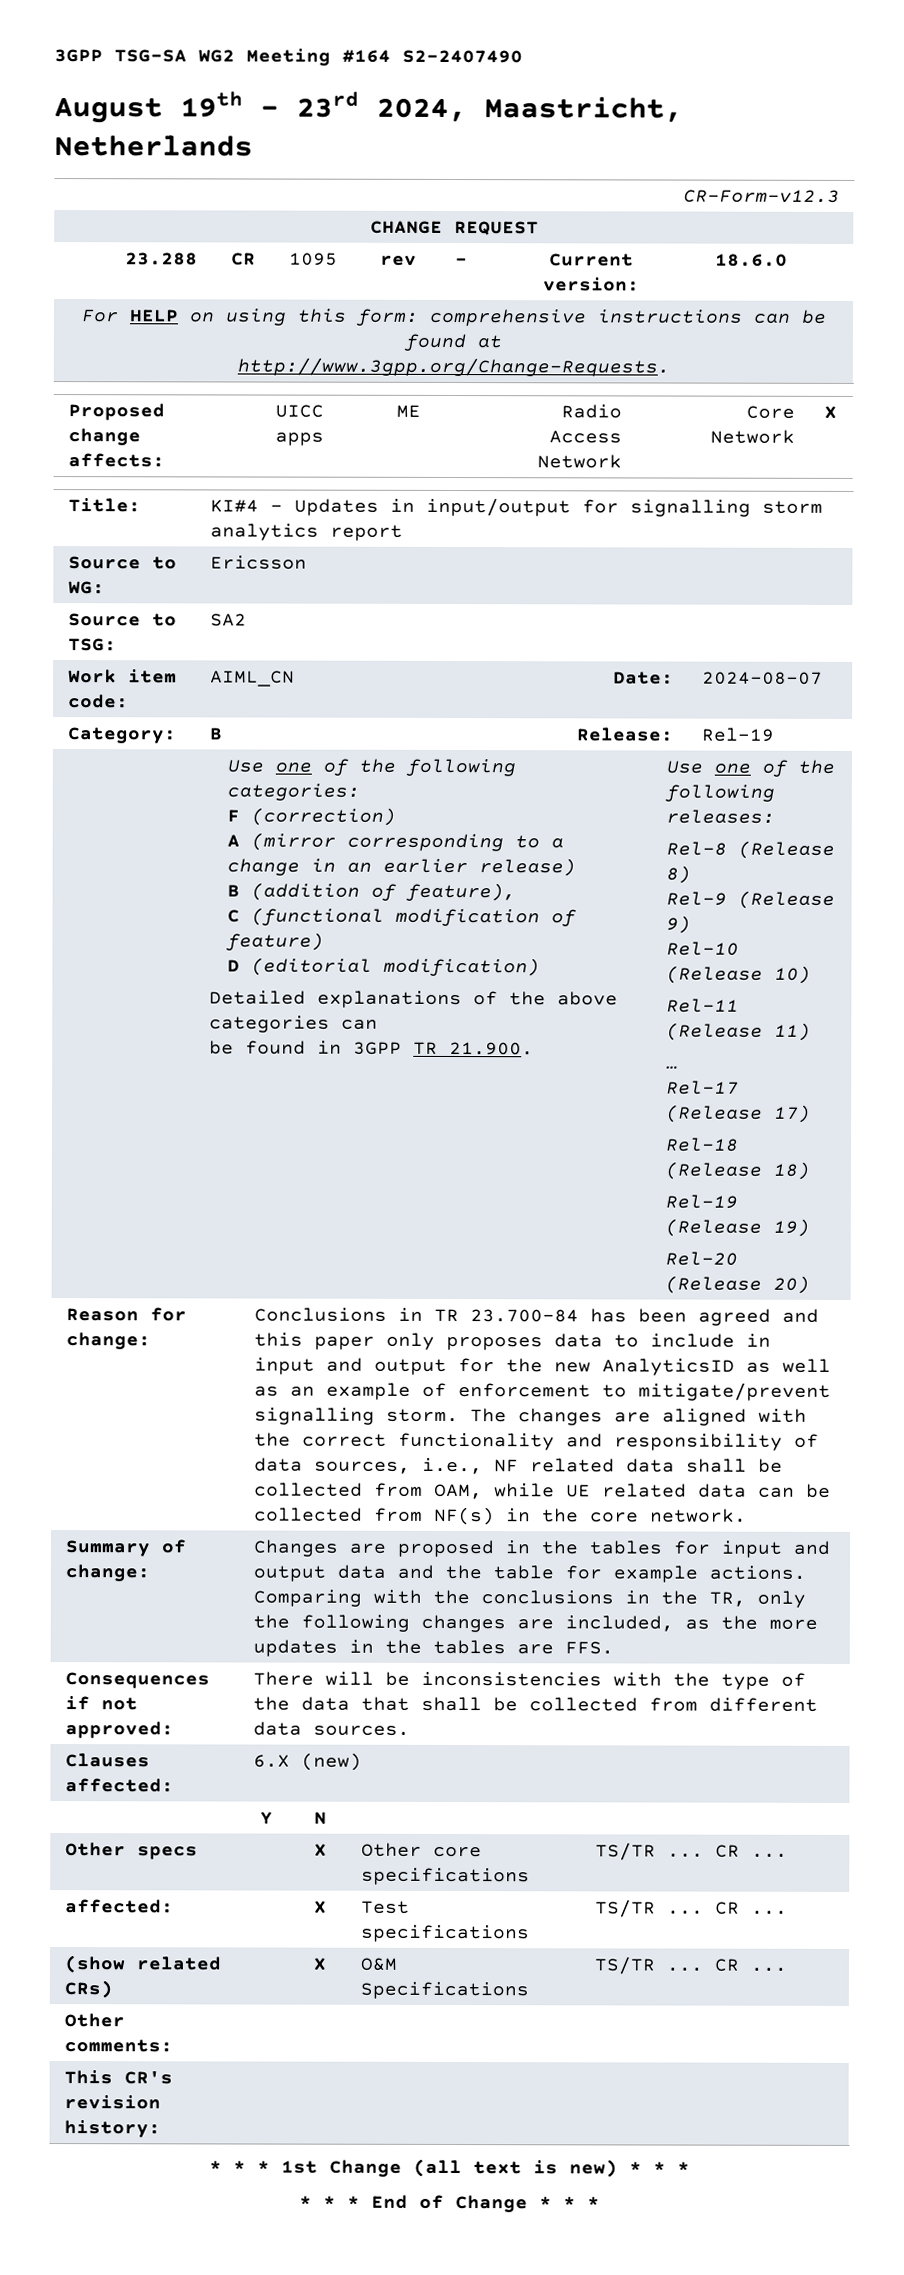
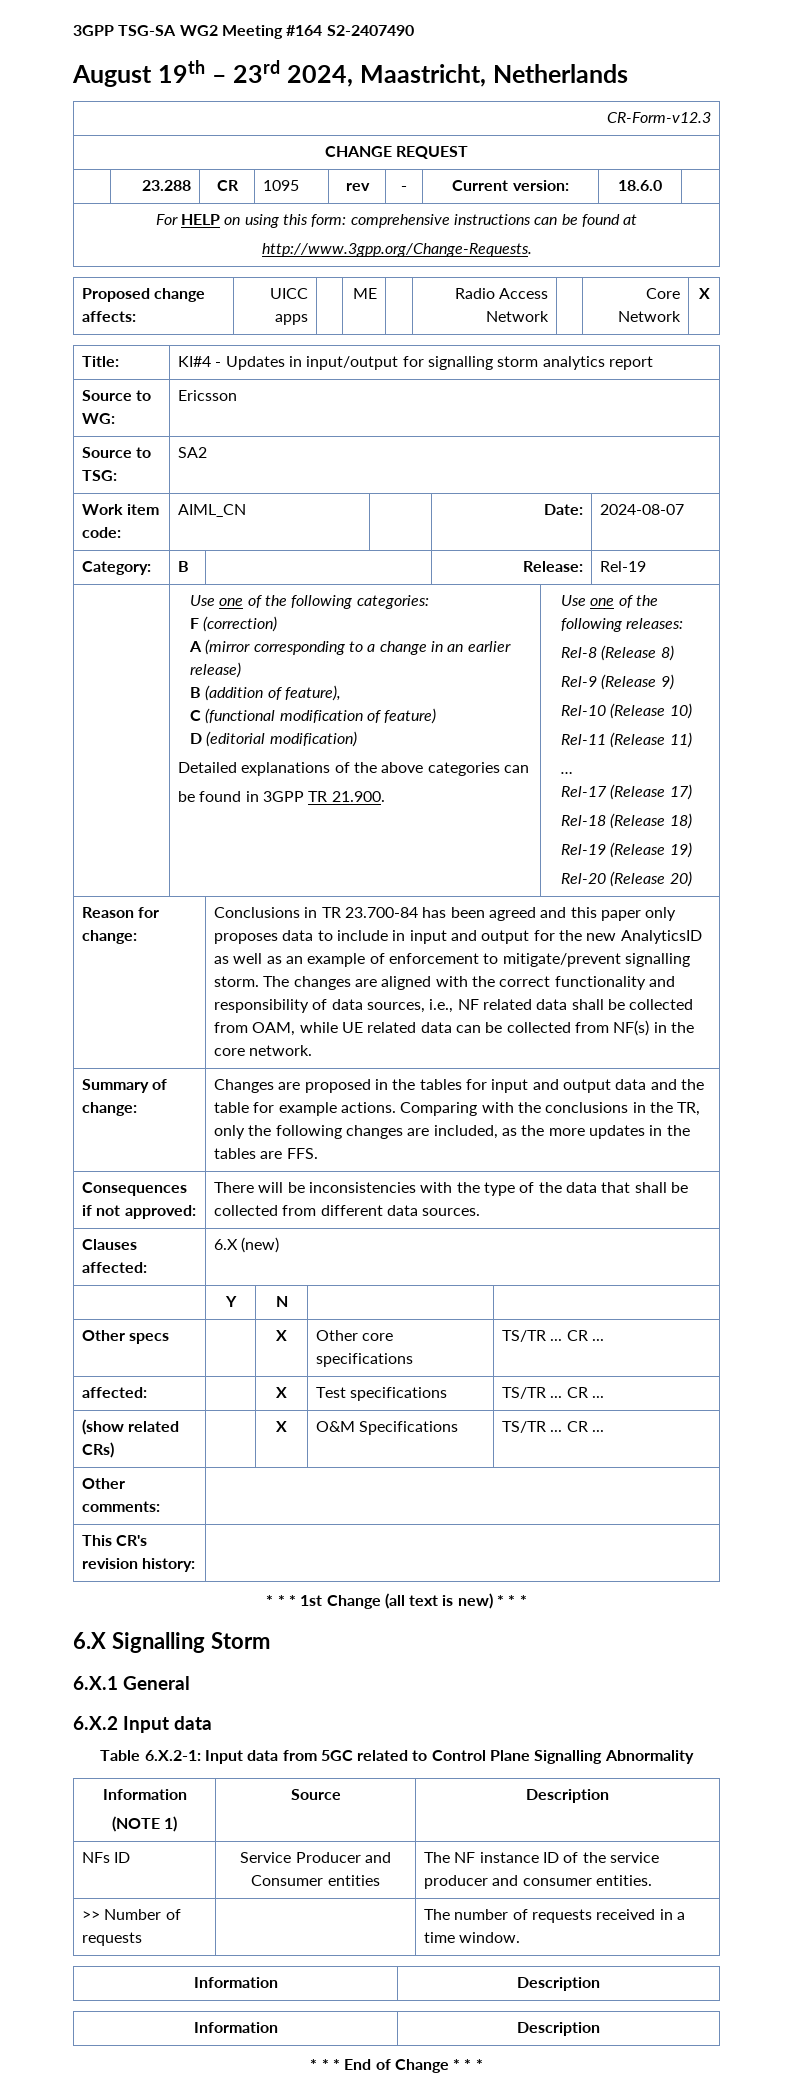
+ 6.X Signalling Storm
+ 6.X.1 General
+ 6.X.2 Input data
+ Table 6.X.2-1: Input data from 5GC related to Control Plane Signalling Abnormality
+ Information
+ (NOTE 1) | Source | Description
+ NFs ID | Service Producer and Consumer entities | The NF instance ID of the service producer and consumer entities.
+ >> Number of requests | | The number of requests received in a time window.
+ Information | Description
+ Information | Description

